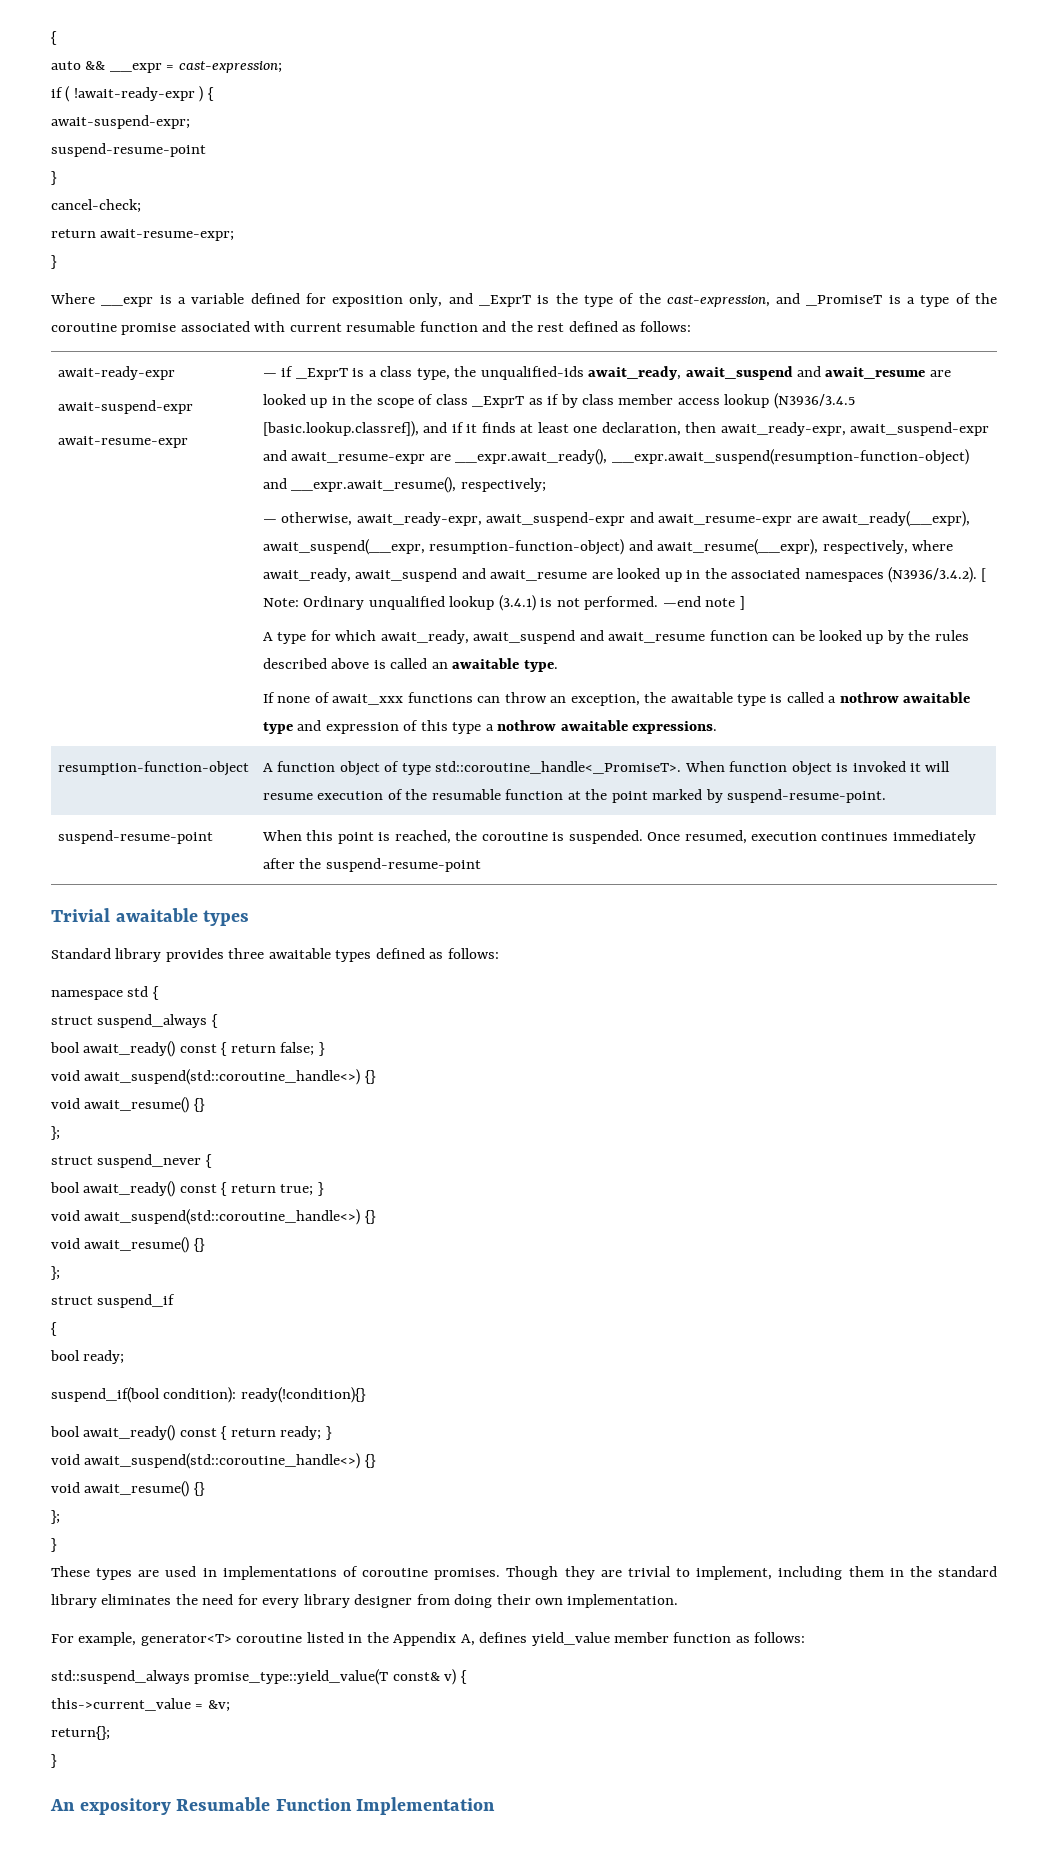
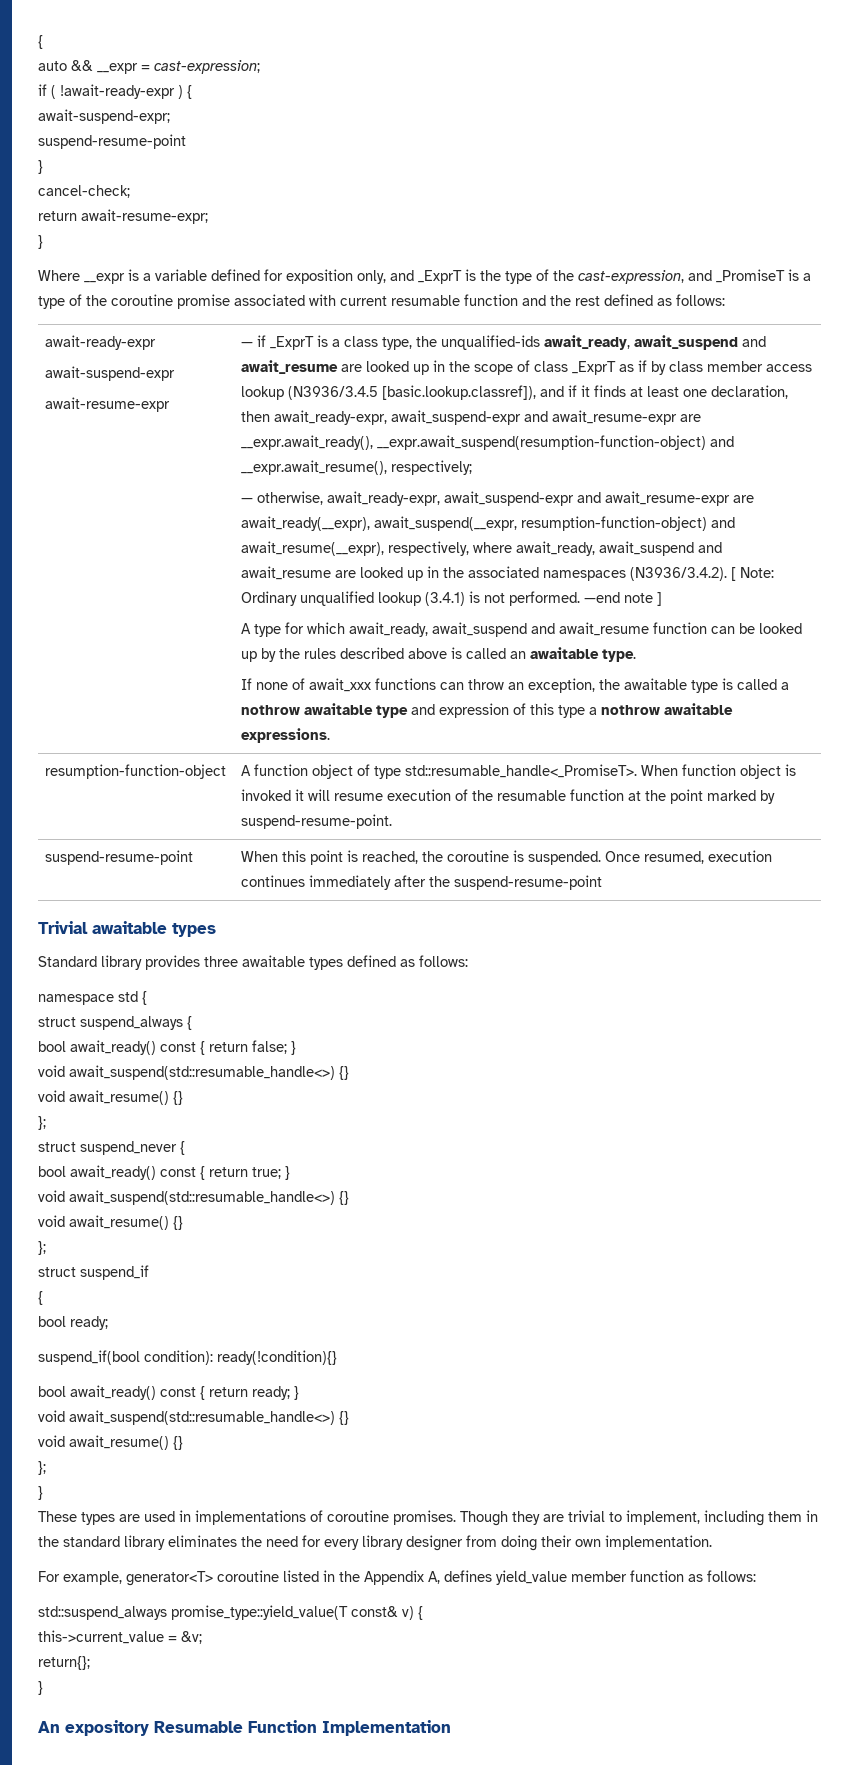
- resumption-function-object | A function object of type std::coroutine_handle<_PromiseT>. When function object is invoked it will resume execution of the resumable function at the point marked by suspend-resume-point.
+ resumption-function-object | A function object of type std::resumable_handle<_PromiseT>. When function object is invoked it will resume execution of the resumable function at the point marked by suspend-resume-point.
  bool await_ready() const { return false; }
- void await_suspend(std::coroutine_handle<>) {}
+ void await_suspend(std::resumable_handle<>) {}
  bool await_ready() const { return true; }
- void await_suspend(std::coroutine_handle<>) {}
+ void await_suspend(std::resumable_handle<>) {}
  bool await_ready() const { return ready; }
- void await_suspend(std::coroutine_handle<>) {}
+ void await_suspend(std::resumable_handle<>) {}

